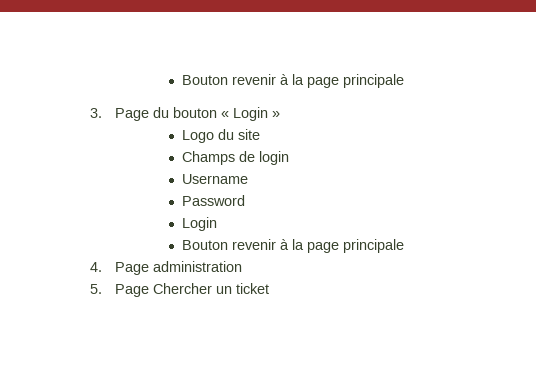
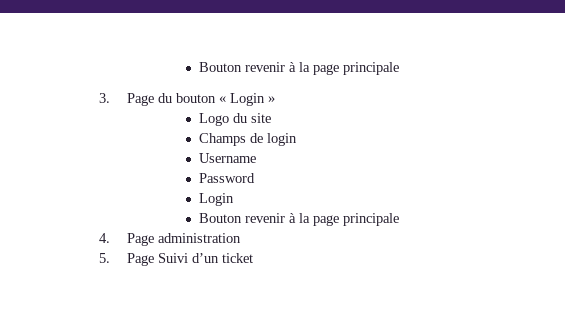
- 5. Page Chercher un ticket
+ 5. Page Suivi d’un ticket

